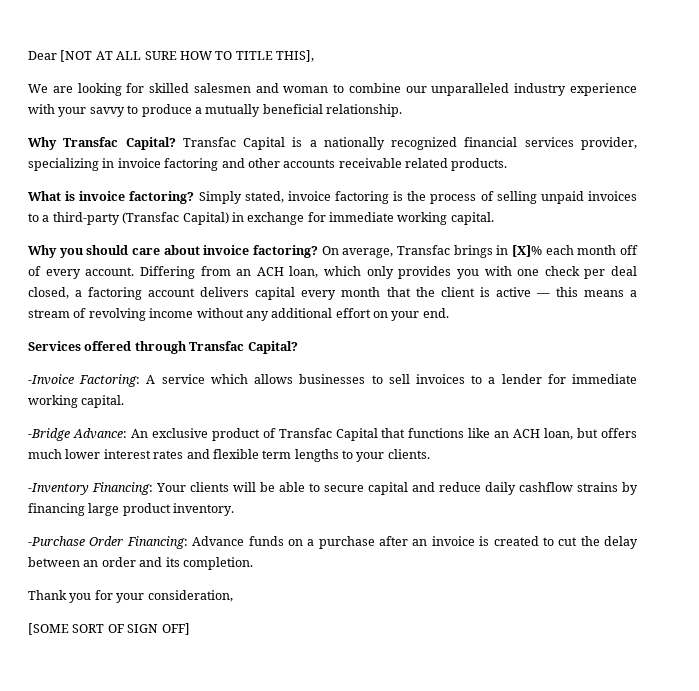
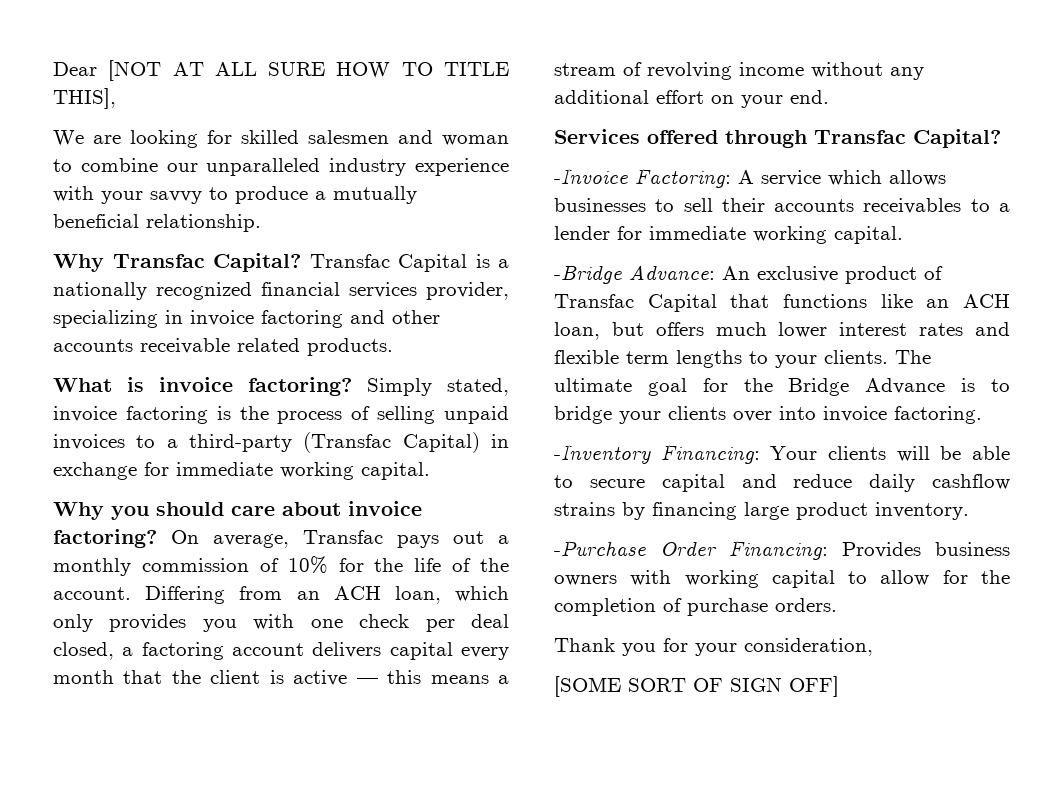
- On average, Transfac brings in [X]% each month off of every account.
+ On average, Transfac pays out a monthly commission of 10% for the life of the account.
- -Invoice Factoring: A service which allows businesses to sell invoices to a lender for immediate working capital.
+ -Invoice Factoring: A service which allows businesses to sell their accounts receivables to a lender for immediate working capital.
+ The ultimate goal for the Bridge Advance is to bridge your clients over into invoice factoring.
- -Purchase Order Financing: Advance funds on a purchase after an invoice is created to cut the delay between an order and its completion.
+ -Purchase Order Financing: Provides business owners with working capital to allow for the completion of purchase orders.

